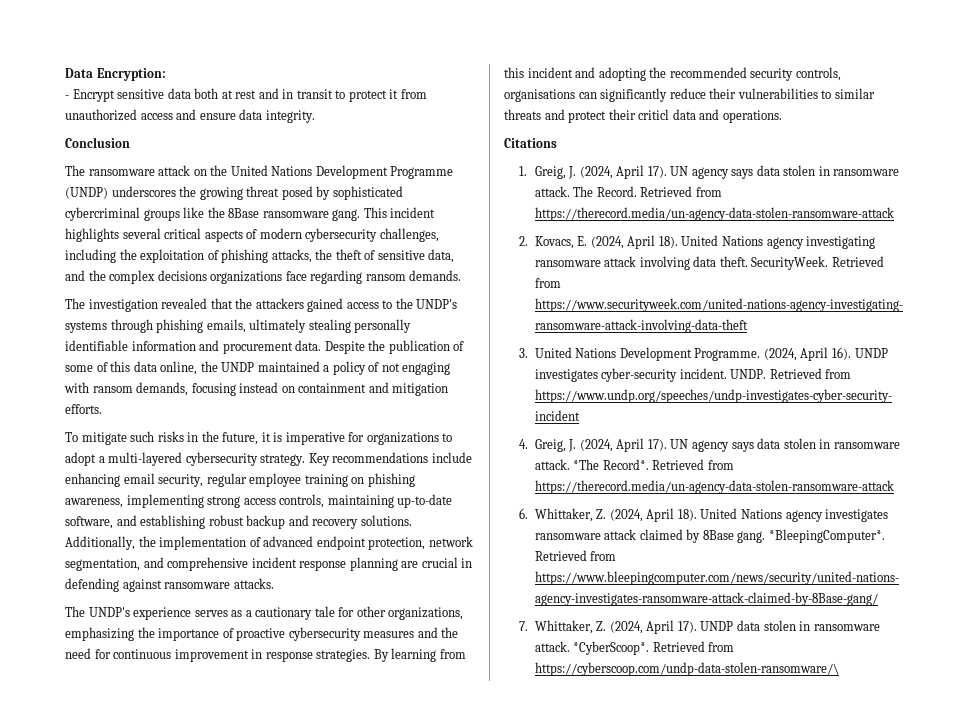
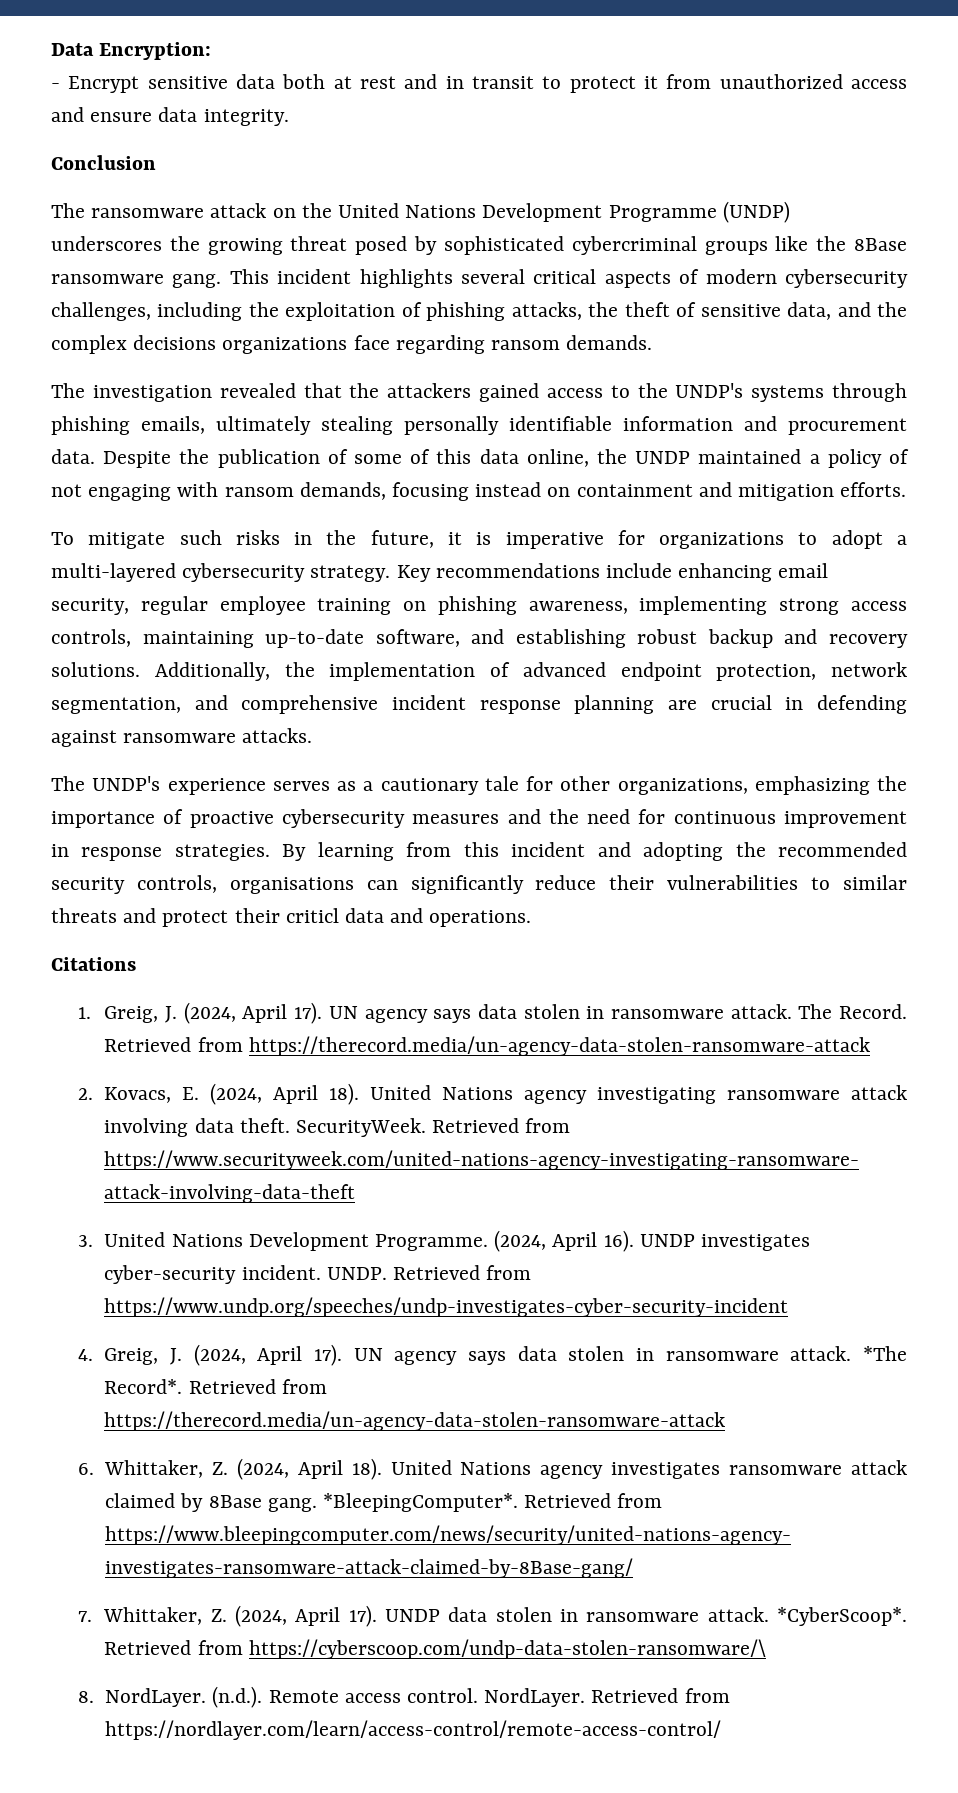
+ 8. NordLayer. (n.d.). Remote access control. NordLayer. Retrieved from https://nordlayer.com/learn/access-control/remote-access-control/

